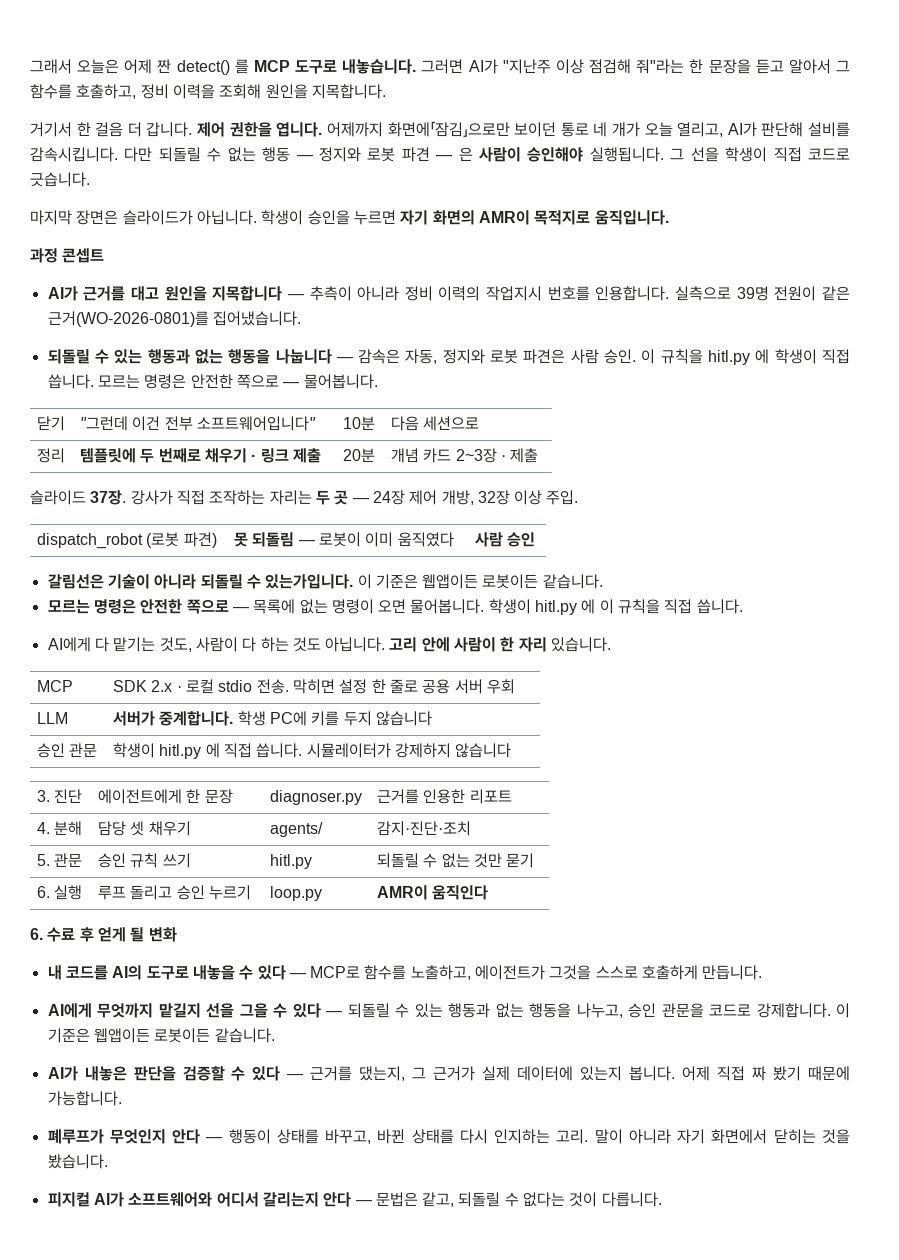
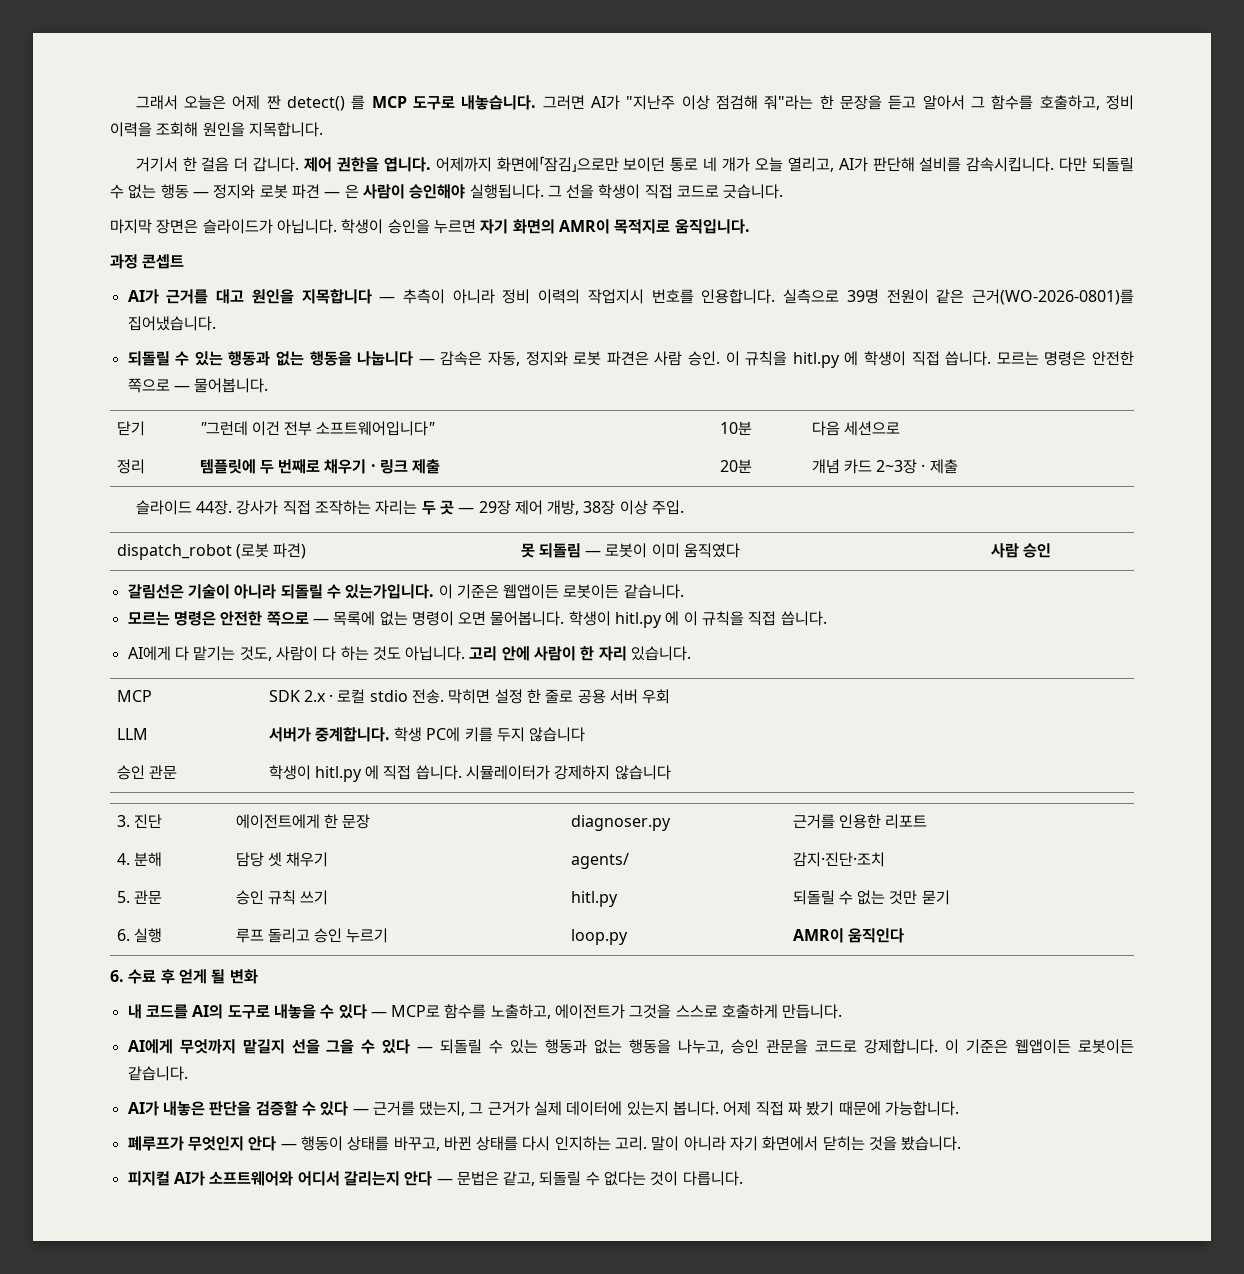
- 슬라이드 37장.
+ 슬라이드 44장.
- 강사가 직접 조작하는 자리는 두 곳 — 24장 제어 개방, 32장 이상 주입.
+ 강사가 직접 조작하는 자리는 두 곳 — 29장 제어 개방, 38장 이상 주입.

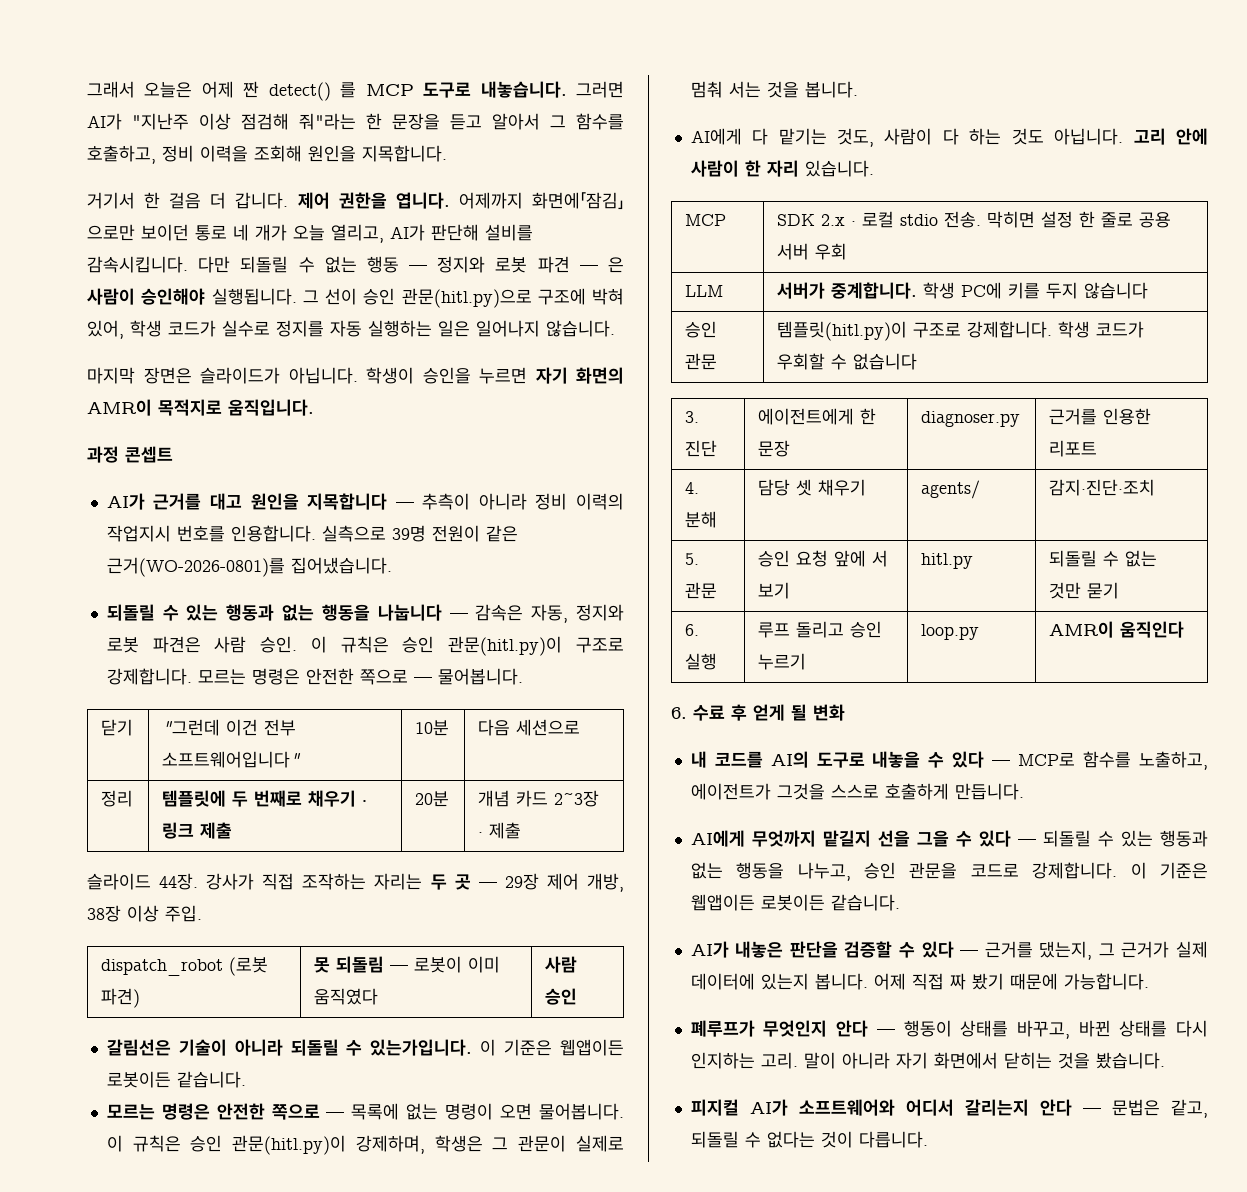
- 그 선을 학생이 직접 코드로 긋습니다.
+ 그 선이 승인 관문(hitl.py)으로 구조에 박혀 있어, 학생 코드가 실수로 정지를 자동 실행하는 일은 일어나지 않습니다.
- 이 규칙을 hitl.py 에 학생이 직접 씁니다.
+ 이 규칙은 승인 관문(hitl.py)이 구조로 강제합니다.
- 학생이 hitl.py 에 이 규칙을 직접 씁니다.
+ 이 규칙은 승인 관문(hitl.py)이 강제하며, 학생은 그 관문이 실제로 멈춰 서는 것을 봅니다.
- 승인 관문 | 학생이 hitl.py 에 직접 씁니다. 시뮬레이터가 강제하지 않습니다
+ 승인 관문 | 템플릿(hitl.py)이 구조로 강제합니다. 학생 코드가 우회할 수 없습니다
- 5. 관문 | 승인 규칙 쓰기 | hitl.py | 되돌릴 수 없는 것만 묻기
+ 5. 관문 | 승인 요청 앞에 서 보기 | hitl.py | 되돌릴 수 없는 것만 묻기

